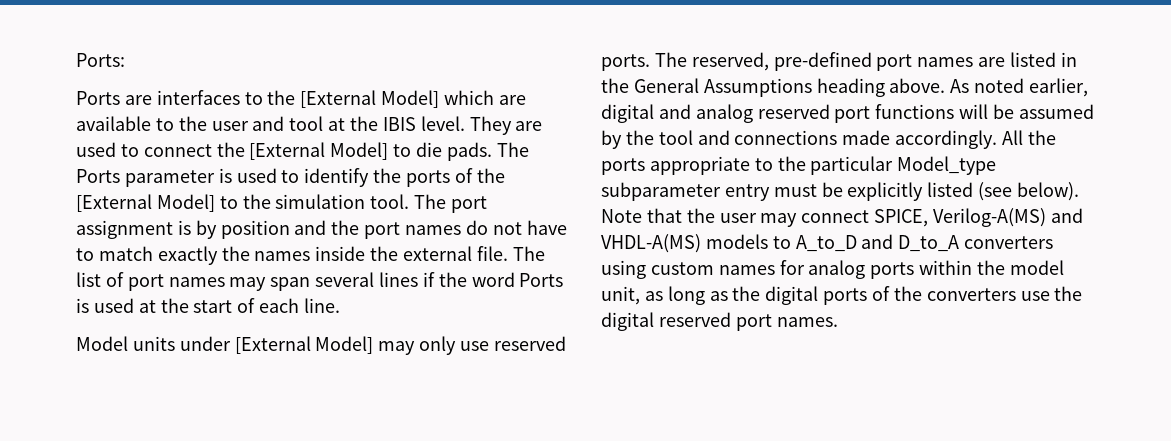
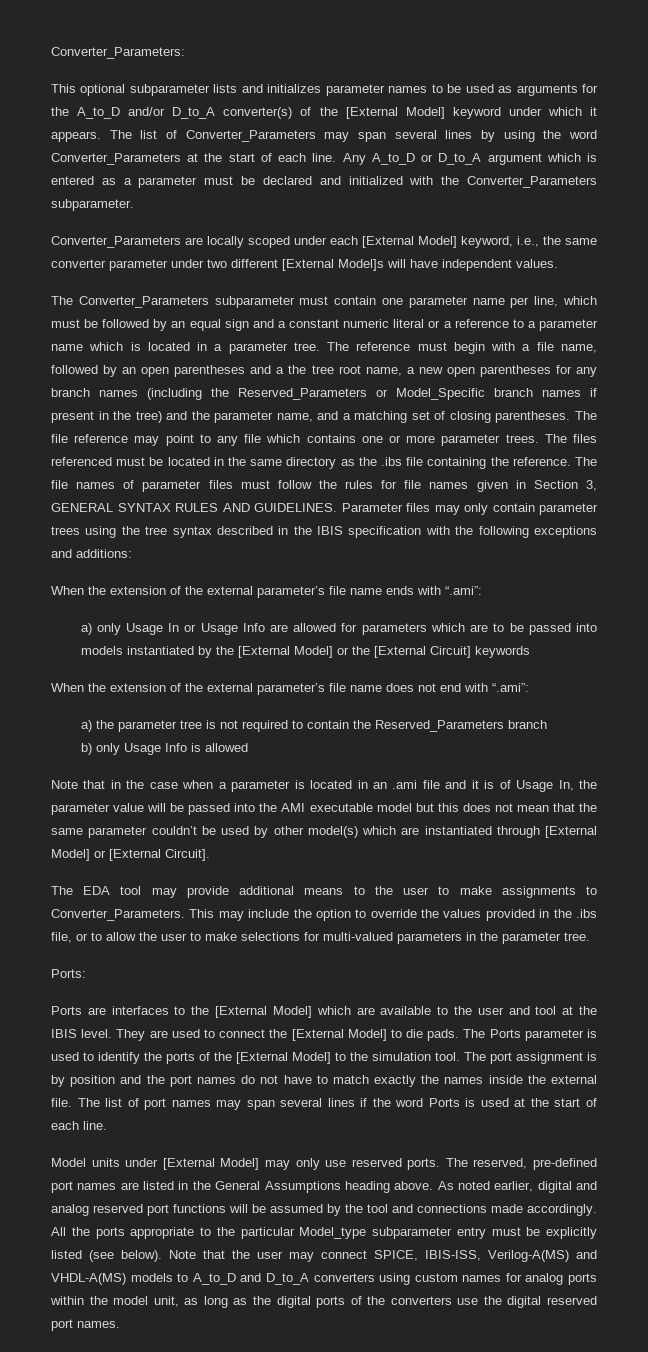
+ Converter_Parameters:
+ This optional subparameter lists and initializes parameter names to be used as arguments for the A_to_D and/or D_to_A converter(s) of the [External Model] keyword under which it appears. The list of Converter_Parameters may span several lines by using the word Converter_Parameters at the start of each line. Any A_to_D or D_to_A argument which is entered as a parameter must be declared and initialized with the Converter_Parameters subparameter.
+ Converter_Parameters are locally scoped under each [External Model] keyword, i.e., the same converter parameter under two different [External Model]s will have independent values.
+ The Converter_Parameters subparameter must contain one parameter name per line, which must be followed by an equal sign and a constant numeric literal or a reference to a parameter name which is located in a parameter tree. The reference must begin with a file name, followed by an open parentheses and a the tree root name, a new open parentheses for any branch names (including the Reserved_Parameters or Model_Specific branch names if present in the tree) and the parameter name, and a matching set of closing parentheses. The file reference may point to any file which contains one or more parameter trees. The files referenced must be located in the same directory as the .ibs file containing the reference. The file names of parameter files must follow the rules for file names given in Section 3, GENERAL SYNTAX RULES AND GUIDELINES. Parameter files may only contain parameter trees using the tree syntax described in the IBIS specification with the following exceptions and additions:
+ When the extension of the external parameter’s file name ends with “.ami”:
+ a) only Usage In or Usage Info are allowed for parameters which are to be passed into models instantiated by the [External Model] or the [External Circuit] keywords
+ When the extension of the external parameter’s file name does not end with “.ami”:
+ a) the parameter tree is not required to contain the Reserved_Parameters branch
+ b) only Usage Info is allowed
+ Note that in the case when a parameter is located in an .ami file and it is of Usage In, the parameter value will be passed into the AMI executable model but this does not mean that the same parameter couldn’t be used by other model(s) which are instantiated through [External Model] or [External Circuit].
+ The EDA tool may provide additional means to the user to make assignments to Converter_Parameters. This may include the option to override the values provided in the .ibs file, or to allow the user to make selections for multi-valued parameters in the parameter tree.
- Note that the user may connect SPICE, Verilog-A(MS) and VHDL-A(MS) models to A_to_D and D_to_A converters using custom names for analog ports within the model unit, as long as the digital ports of the converters use the digital reserved port names.
+ Note that the user may connect SPICE, IBIS-ISS, Verilog-A(MS) and VHDL-A(MS) models to A_to_D and D_to_A converters using custom names for analog ports within the model unit, as long as the digital ports of the converters use the digital reserved port names.

